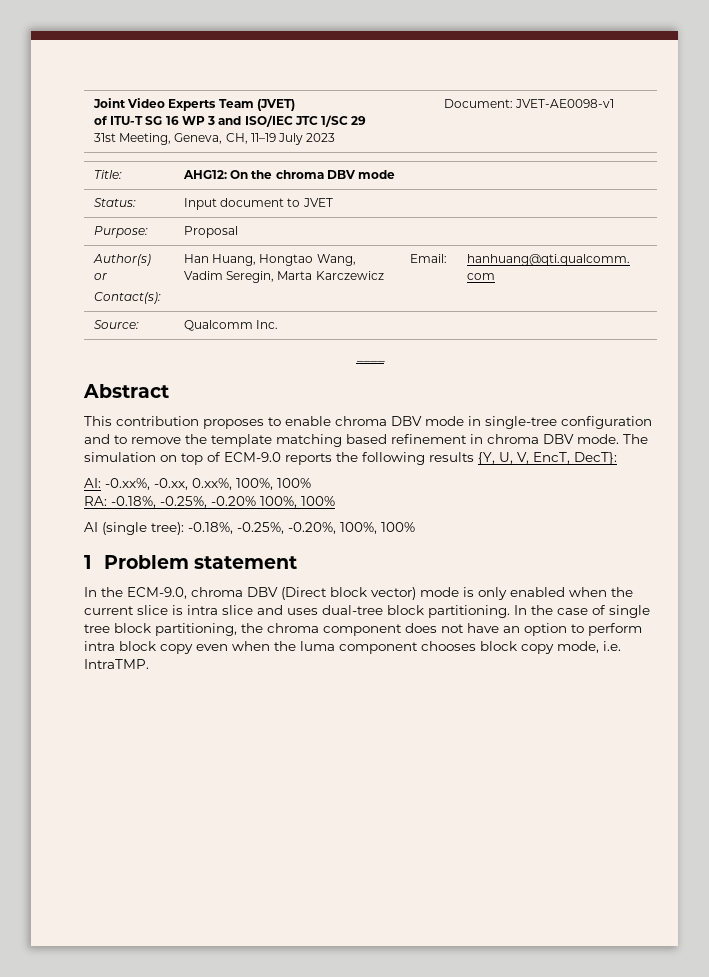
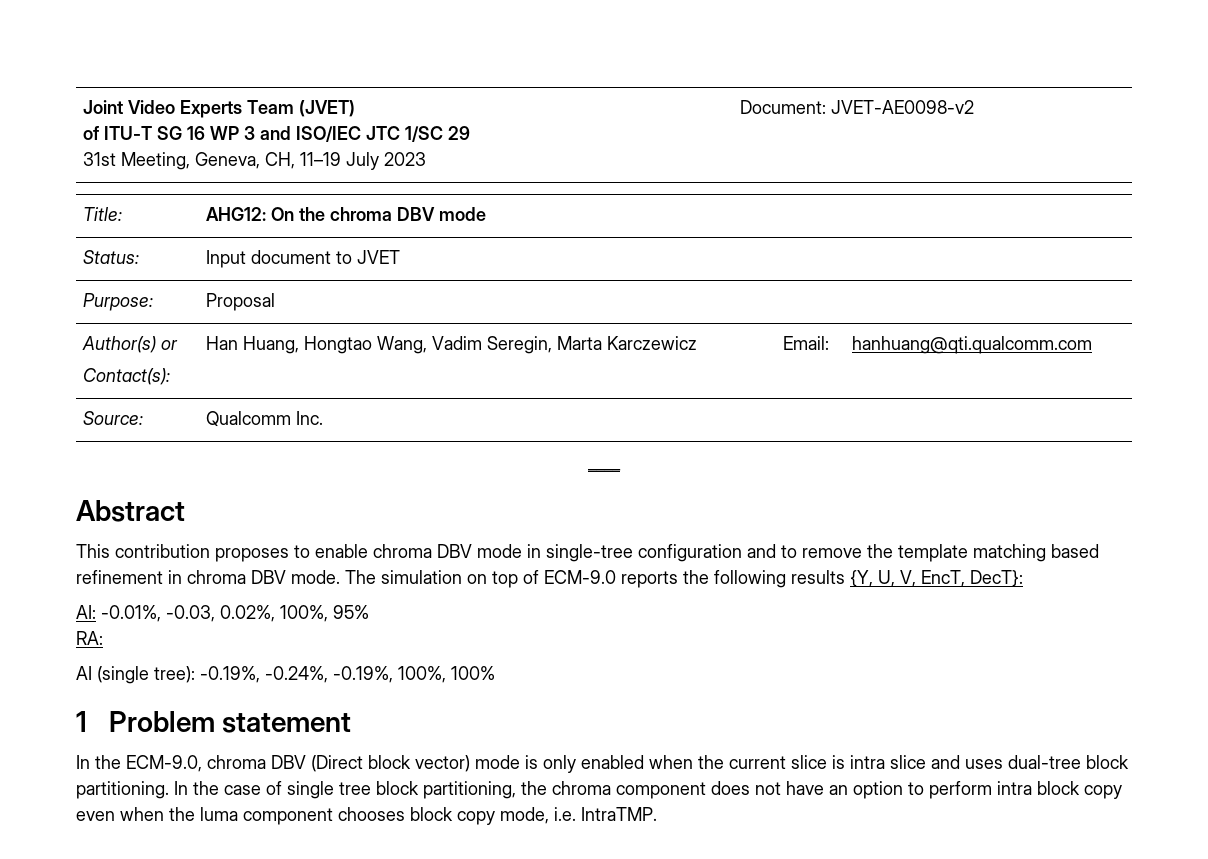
  Joint Video Experts Team (JVET)
  of ITU-T SG 16 WP 3 and ISO/IEC JTC 1/SC 29
- 31st Meeting, Geneva, CH, 11–19 July 2023 | Document: JVET-AE0098-v1
+ 31st Meeting, Geneva, CH, 11–19 July 2023 | Document: JVET-AE0098-v2
- AI: -0.xx%, -0.xx, 0.xx%, 100%, 100%
- RA: -0.18%, -0.25%, -0.20% 100%, 100%
+ AI: -0.01%, -0.03, 0.02%, 100%, 95%
+ RA:
- AI (single tree): -0.18%, -0.25%, -0.20%, 100%, 100%
+ AI (single tree): -0.19%, -0.24%, -0.19%, 100%, 100%

